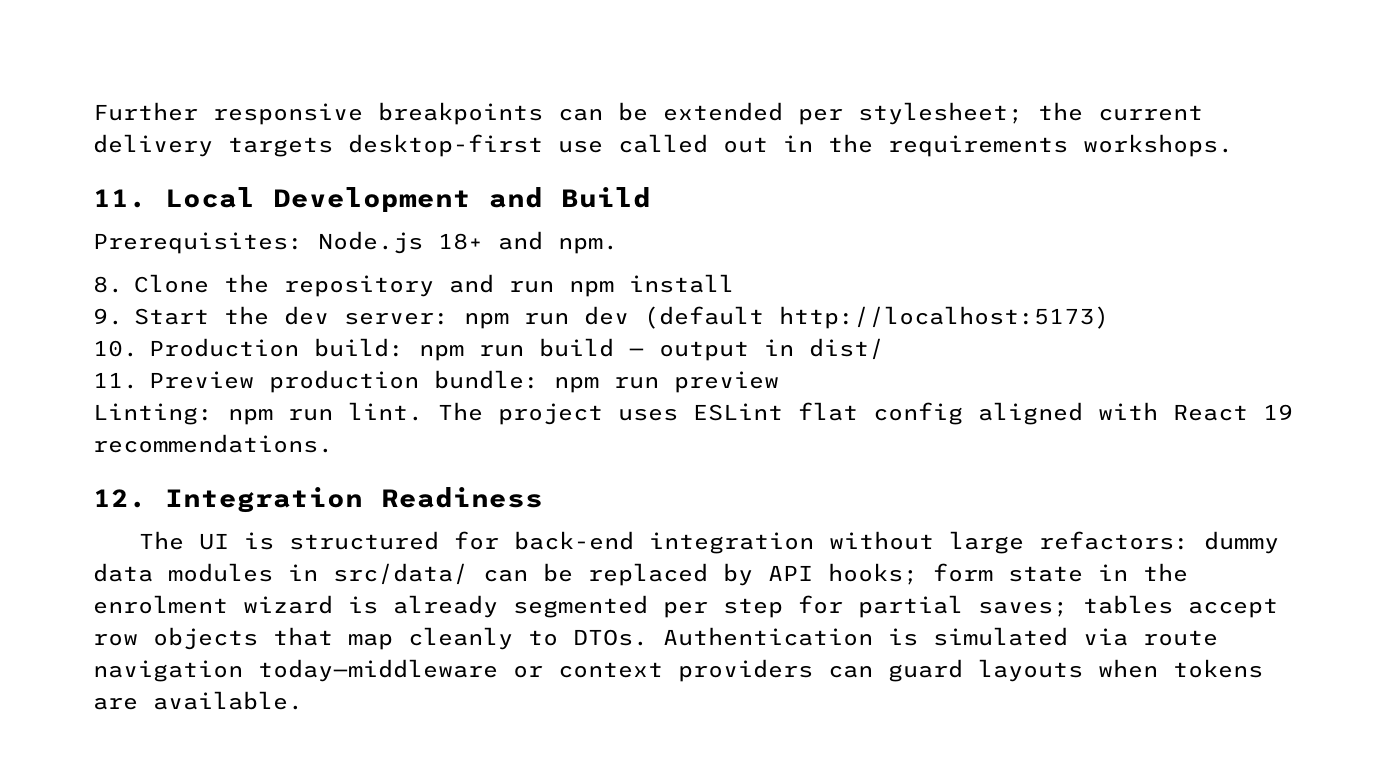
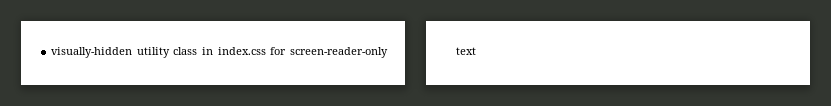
- Further responsive breakpoints can be extended per stylesheet; the current delivery targets desktop-first use called out in the requirements workshops.
- 11. Local Development and Build
- Prerequisites: Node.js 18+ and npm.
- 8. Clone the repository and run npm install
- 9. Start the dev server: npm run dev (default http://localhost:5173)
- 10. Production build: npm run build — output in dist/
- 11. Preview production bundle: npm run preview
- Linting: npm run lint. The project uses ESLint flat config aligned with React 19 recommendations.
- 12. Integration Readiness
- The UI is structured for back-end integration without large refactors: dummy data modules in src/data/ can be replaced by API hooks; form state in the enrolment wizard is already segmented per step for partial saves; tables accept row objects that map cleanly to DTOs. Authentication is simulated via route navigation today—middleware or context providers can guard layouts when tokens are available.
+ visually-hidden utility class in index.css for screen-reader-only text

